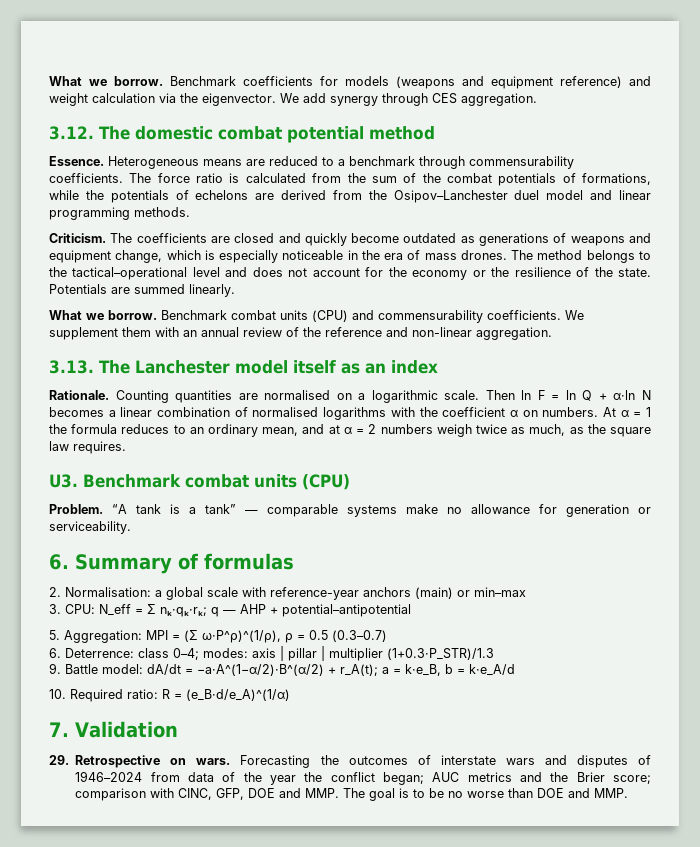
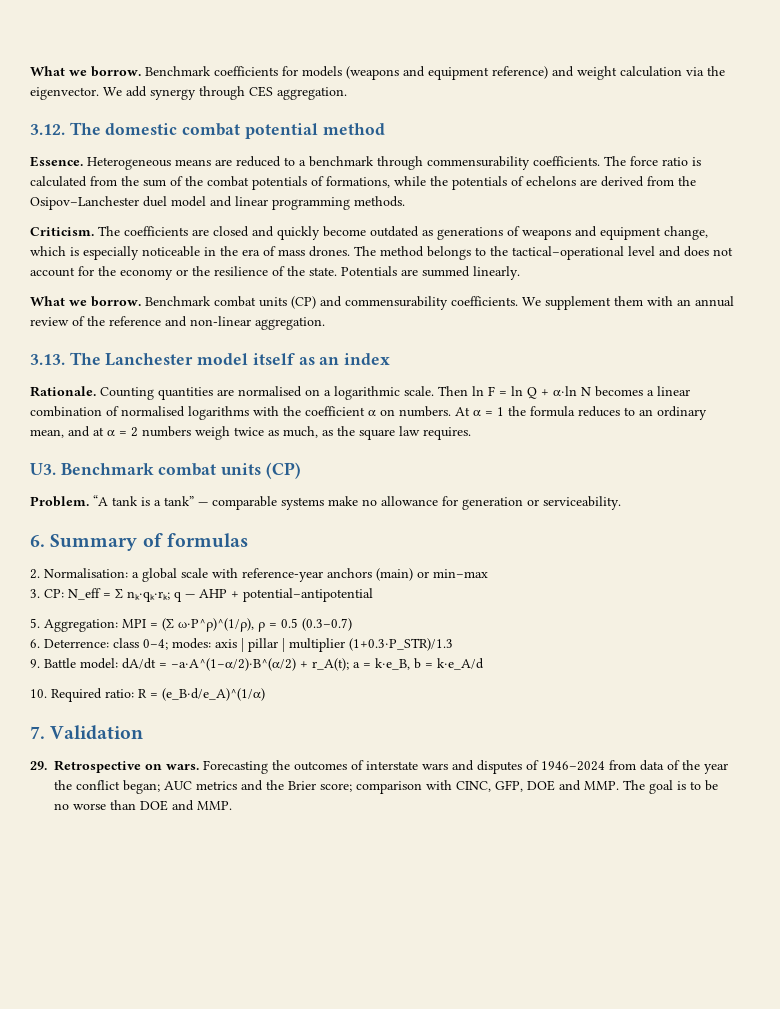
- Benchmark combat units (CPU) and commensurability coefficients.
+ Benchmark combat units (CP) and commensurability coefficients.
- U3. Benchmark combat units (CPU)
+ U3. Benchmark combat units (CP)
- 3. CPU: N_eff = Σ nₖ·qₖ·rₖ; q — AHP + potential–antipotential
+ 3. CP: N_eff = Σ nₖ·qₖ·rₖ; q — AHP + potential–antipotential

